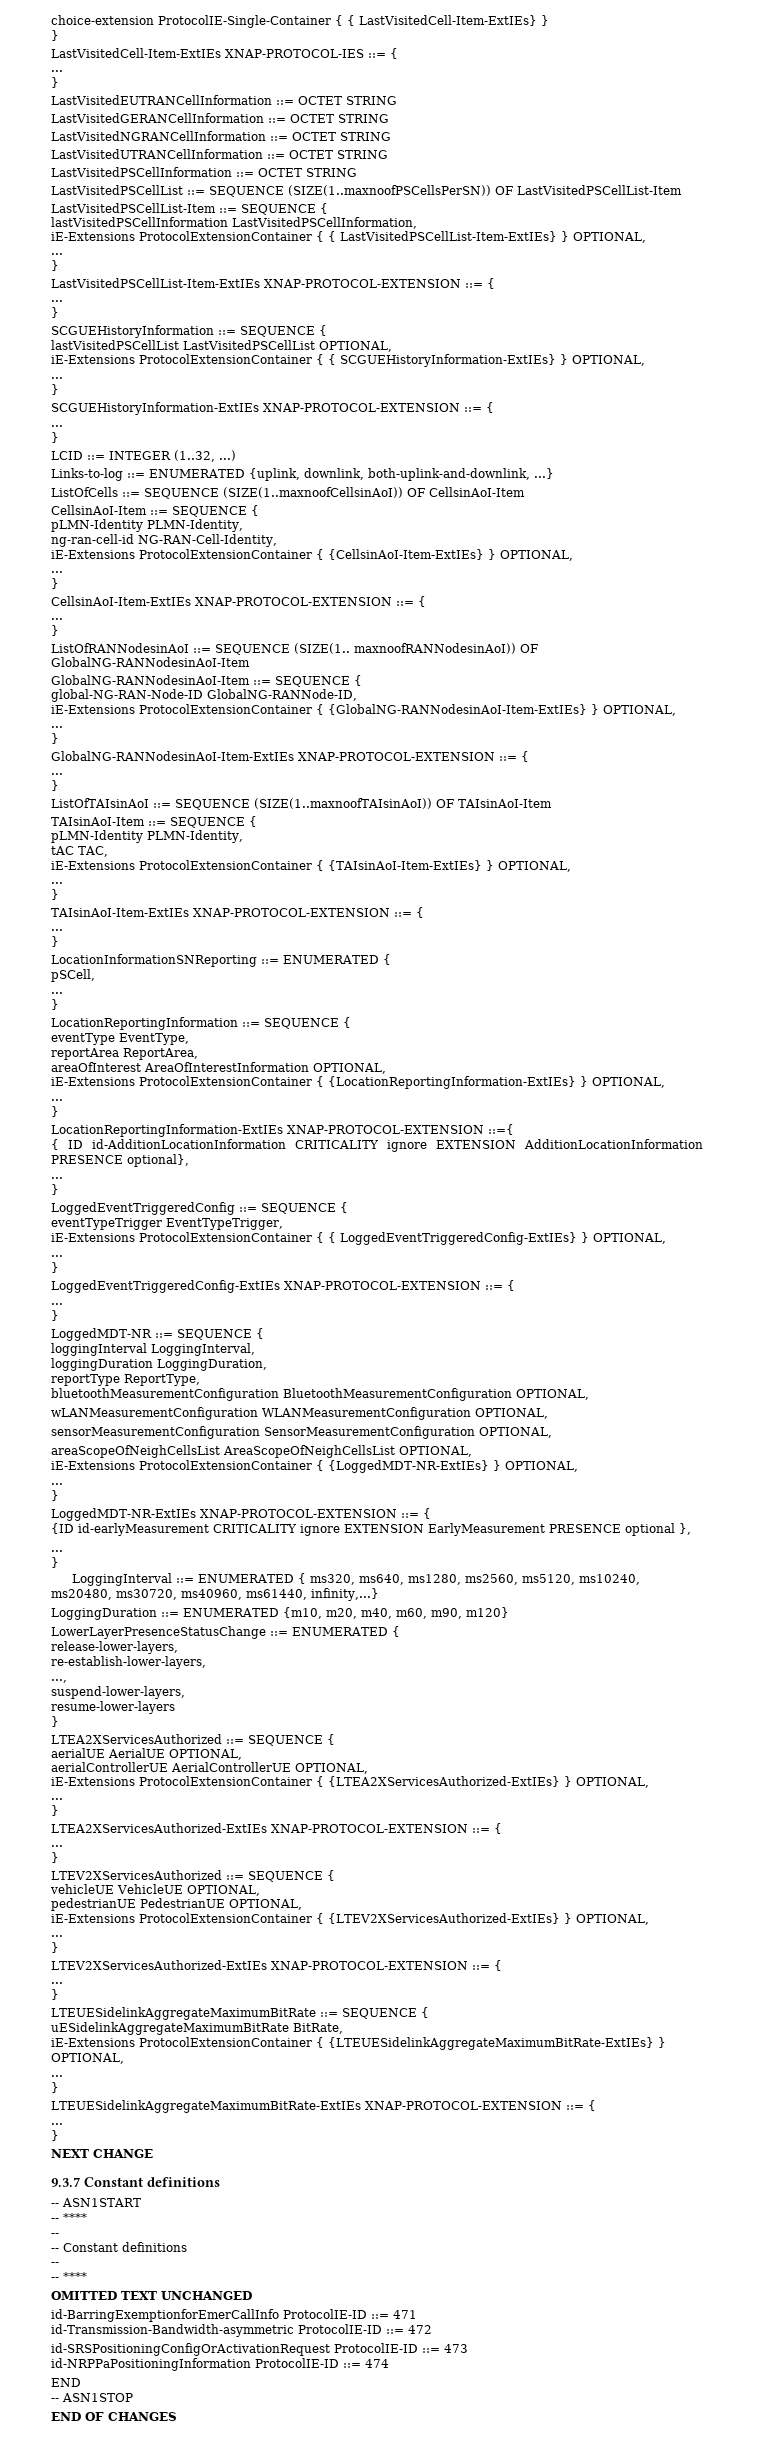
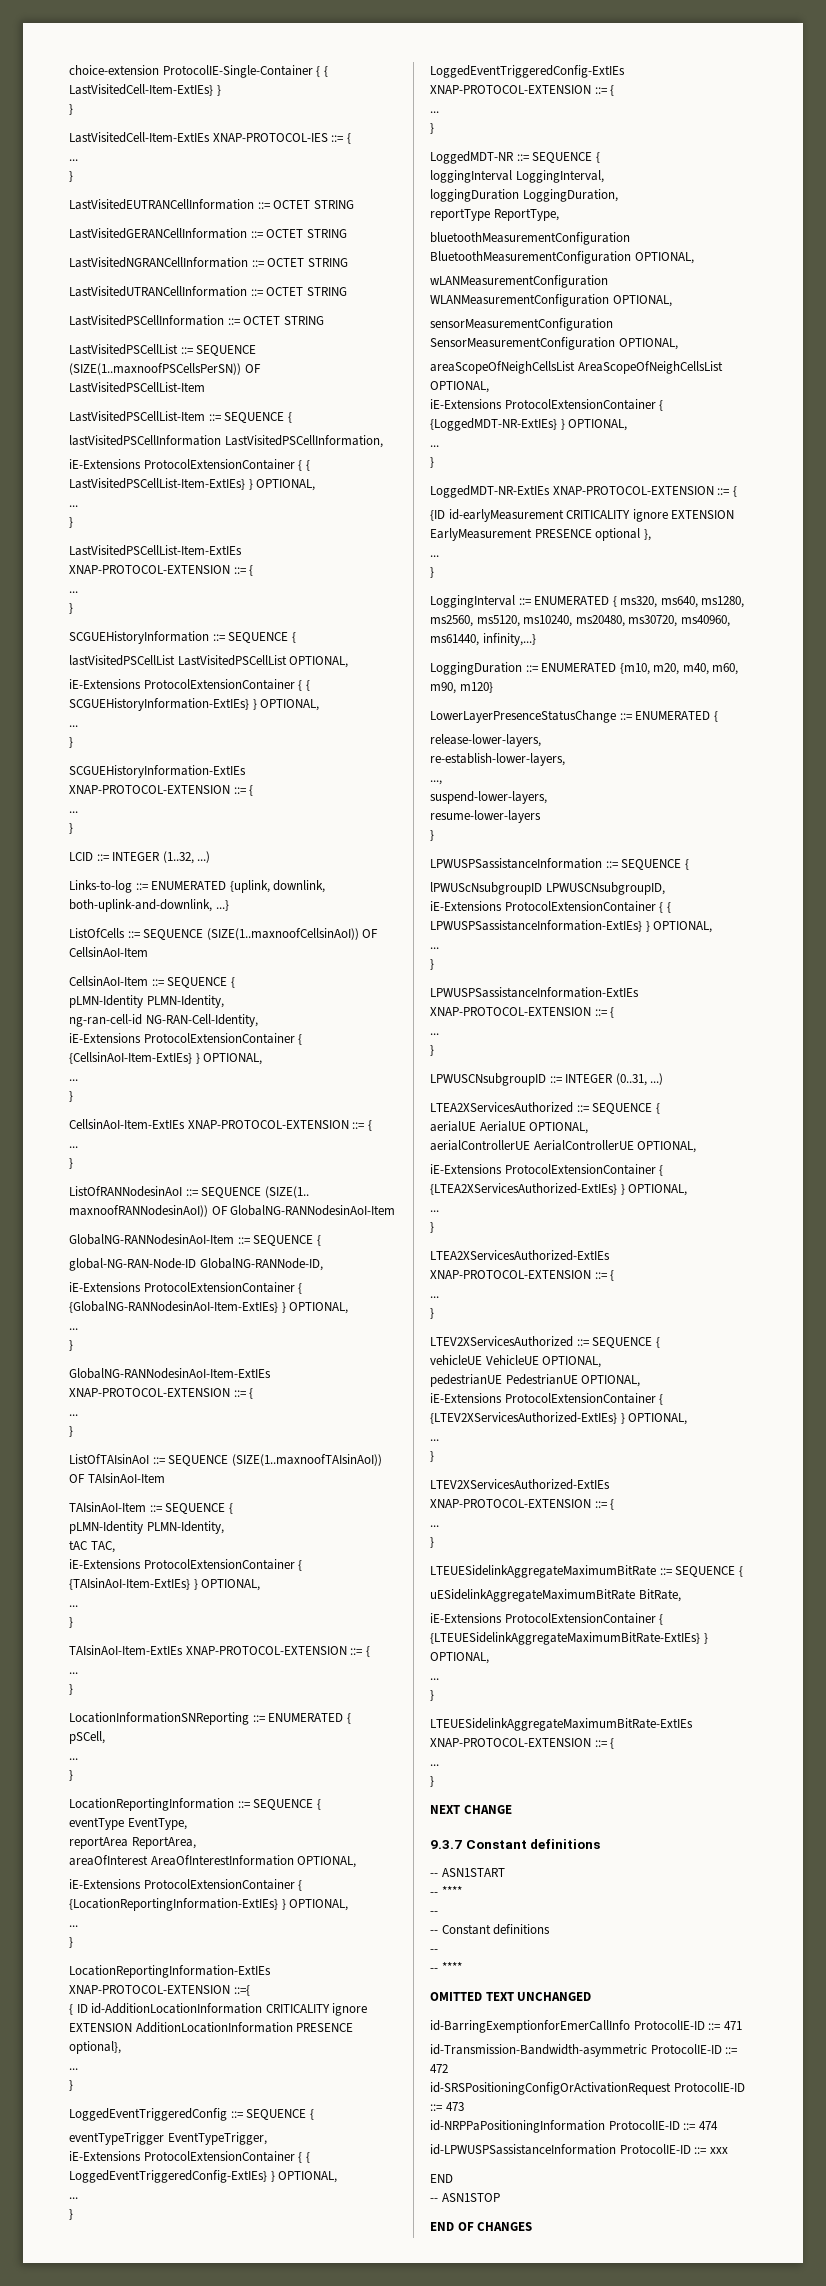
+ LPWUSPSassistanceInformation ::= SEQUENCE {
+ lPWUScNsubgroupID LPWUSCNsubgroupID,
+ iE-Extensions ProtocolExtensionContainer { { LPWUSPSassistanceInformation-ExtIEs} } OPTIONAL,
+ ...
+ }
+ LPWUSPSassistanceInformation-ExtIEs XNAP-PROTOCOL-EXTENSION ::= {
+ ...
+ }
+ LPWUSCNsubgroupID ::= INTEGER (0..31, ...)
+ id-LPWUSPSassistanceInformation ProtocolIE-ID ::= xxx

